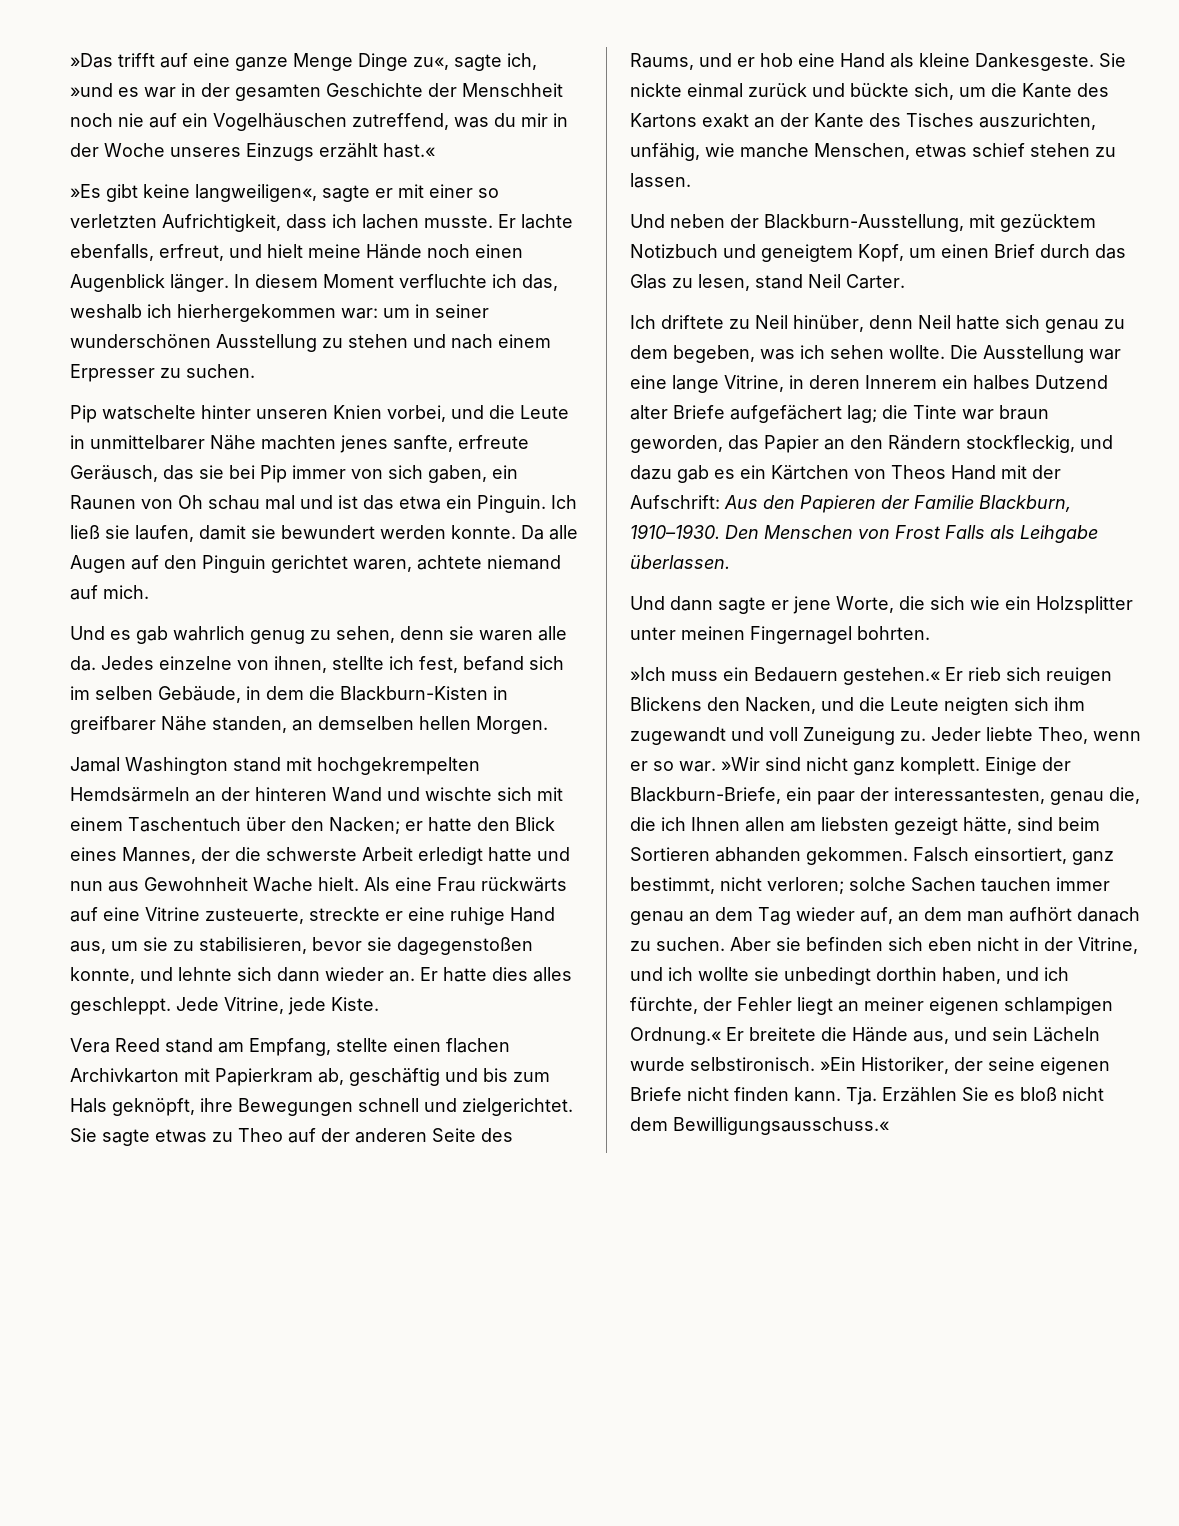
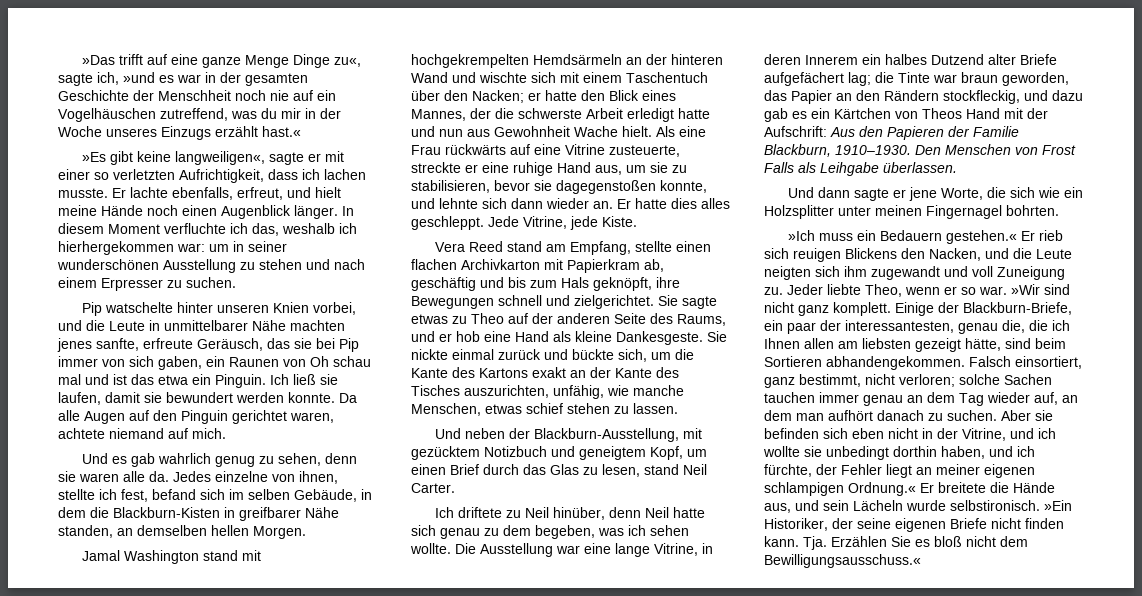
- Einige der Blackburn-Briefe, ein paar der interessantesten, genau die, die ich Ihnen allen am liebsten gezeigt hätte, sind beim Sortieren abhanden gekommen.
+ Einige der Blackburn-Briefe, ein paar der interessantesten, genau die, die ich Ihnen allen am liebsten gezeigt hätte, sind beim Sortieren abhandengekommen.

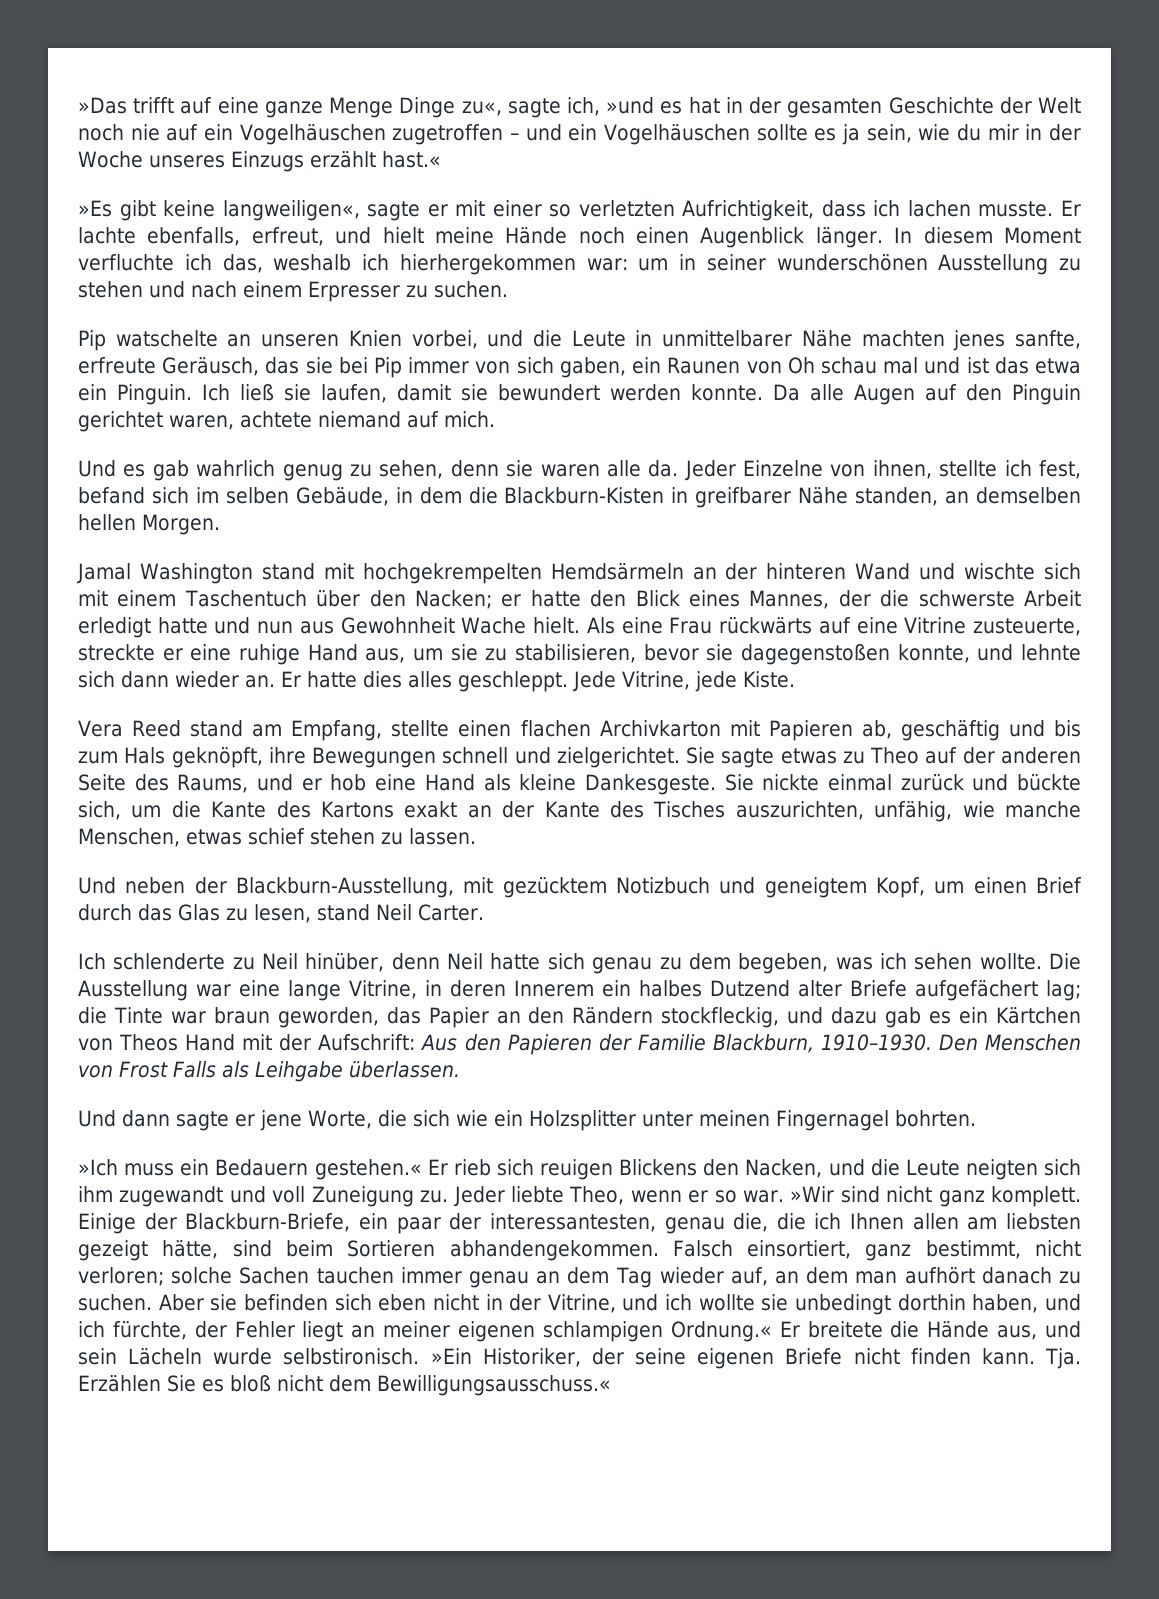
- »Das trifft auf eine ganze Menge Dinge zu«, sagte ich, »und es war in der gesamten Geschichte der Menschheit noch nie auf ein Vogelhäuschen zutreffend, was du mir in der Woche unseres Einzugs erzählt hast.«
+ »Das trifft auf eine ganze Menge Dinge zu«, sagte ich, »und es hat in der gesamten Geschichte der Welt noch nie auf ein Vogelhäuschen zugetroffen – und ein Vogelhäuschen sollte es ja sein, wie du mir in der Woche unseres Einzugs erzählt hast.«
- Pip watschelte hinter unseren Knien vorbei, und die Leute in unmittelbarer Nähe machten jenes sanfte, erfreute Geräusch, das sie bei Pip immer von sich gaben, ein Raunen von Oh schau mal und ist das etwa ein Pinguin.
+ Pip watschelte an unseren Knien vorbei, und die Leute in unmittelbarer Nähe machten jenes sanfte, erfreute Geräusch, das sie bei Pip immer von sich gaben, ein Raunen von Oh schau mal und ist das etwa ein Pinguin.
- Jedes einzelne von ihnen, stellte ich fest, befand sich im selben Gebäude, in dem die Blackburn-Kisten in greifbarer Nähe standen, an demselben hellen Morgen.
+ Jeder Einzelne von ihnen, stellte ich fest, befand sich im selben Gebäude, in dem die Blackburn-Kisten in greifbarer Nähe standen, an demselben hellen Morgen.
- Vera Reed stand am Empfang, stellte einen flachen Archivkarton mit Papierkram ab, geschäftig und bis zum Hals geknöpft, ihre Bewegungen schnell und zielgerichtet.
+ Vera Reed stand am Empfang, stellte einen flachen Archivkarton mit Papieren ab, geschäftig und bis zum Hals geknöpft, ihre Bewegungen schnell und zielgerichtet.
- Ich driftete zu Neil hinüber, denn Neil hatte sich genau zu dem begeben, was ich sehen wollte.
+ Ich schlenderte zu Neil hinüber, denn Neil hatte sich genau zu dem begeben, was ich sehen wollte.

